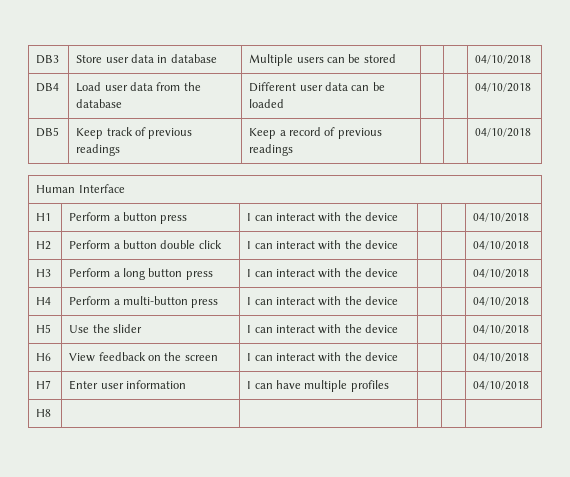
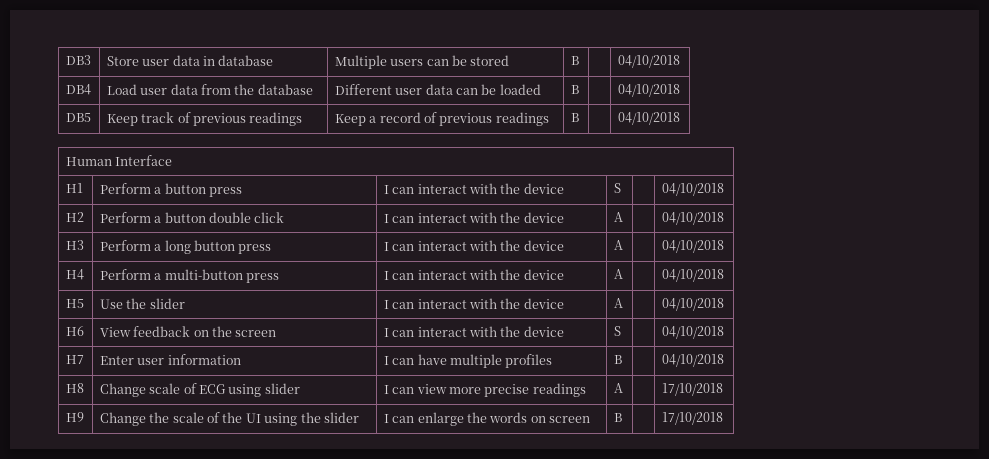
- DB3 | Store user data in database | Multiple users can be stored | | | 04/10/2018
+ DB3 | Store user data in database | Multiple users can be stored | B | | 04/10/2018
- DB4 | Load user data from the database | Different user data can be loaded | | | 04/10/2018
+ DB4 | Load user data from the database | Different user data can be loaded | B | | 04/10/2018
- DB5 | Keep track of previous readings | Keep a record of previous readings | | | 04/10/2018
+ DB5 | Keep track of previous readings | Keep a record of previous readings | B | | 04/10/2018
- H1 | Perform a button press | I can interact with the device | | | 04/10/2018
+ H1 | Perform a button press | I can interact with the device | S | | 04/10/2018
- H2 | Perform a button double click | I can interact with the device | | | 04/10/2018
+ H2 | Perform a button double click | I can interact with the device | A | | 04/10/2018
- H3 | Perform a long button press | I can interact with the device | | | 04/10/2018
+ H3 | Perform a long button press | I can interact with the device | A | | 04/10/2018
- H4 | Perform a multi-button press | I can interact with the device | | | 04/10/2018
+ H4 | Perform a multi-button press | I can interact with the device | A | | 04/10/2018
- H5 | Use the slider | I can interact with the device | | | 04/10/2018
+ H5 | Use the slider | I can interact with the device | A | | 04/10/2018
- H6 | View feedback on the screen | I can interact with the device | | | 04/10/2018
+ H6 | View feedback on the screen | I can interact with the device | S | | 04/10/2018
- H7 | Enter user information | I can have multiple profiles | | | 04/10/2018
+ H7 | Enter user information | I can have multiple profiles | B | | 04/10/2018
- H8 | | | | |
+ H8 | Change scale of ECG using slider | I can view more precise readings | A | | 17/10/2018
+ H9 | Change the scale of the UI using the slider | I can enlarge the words on screen | B | | 17/10/2018

